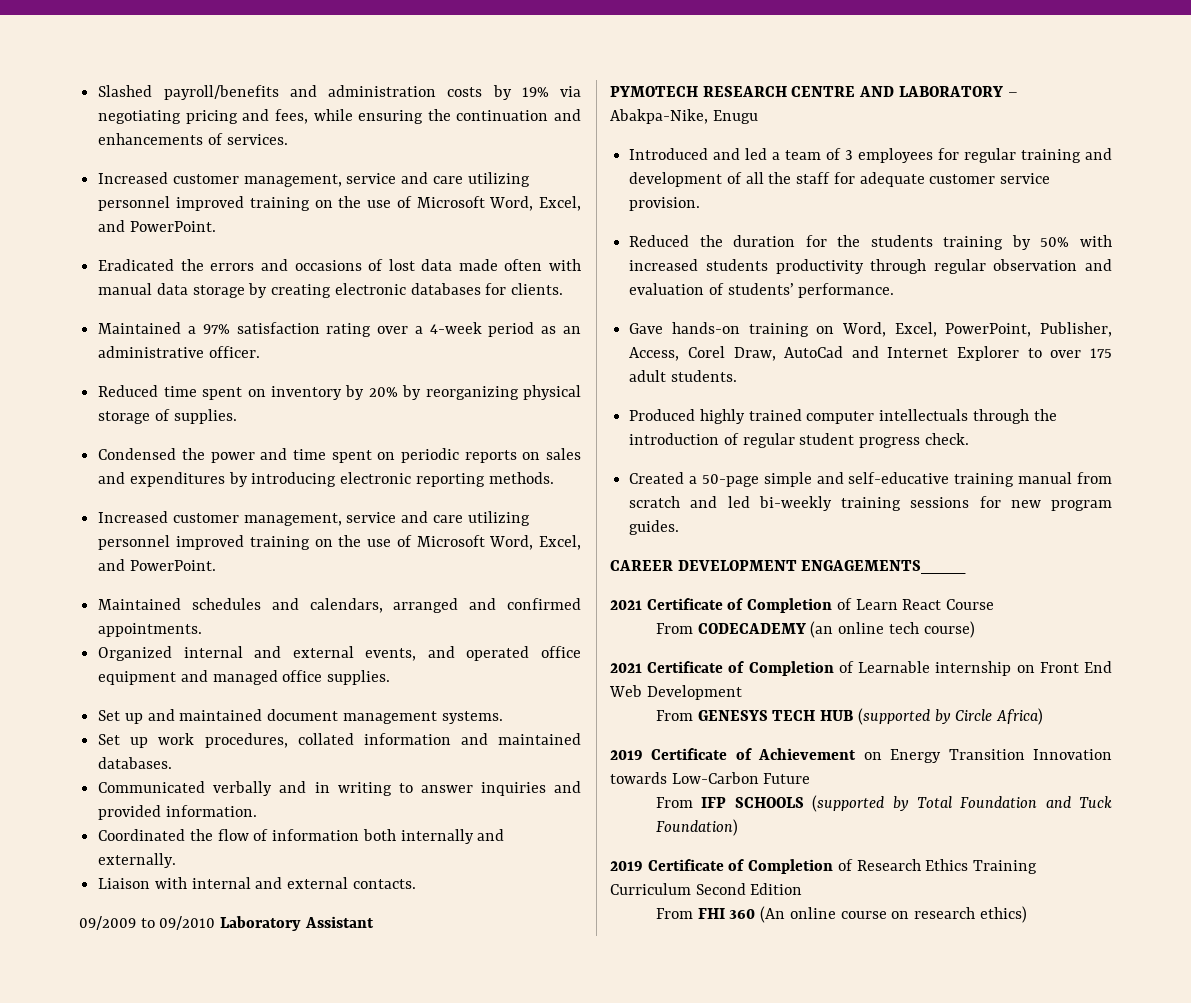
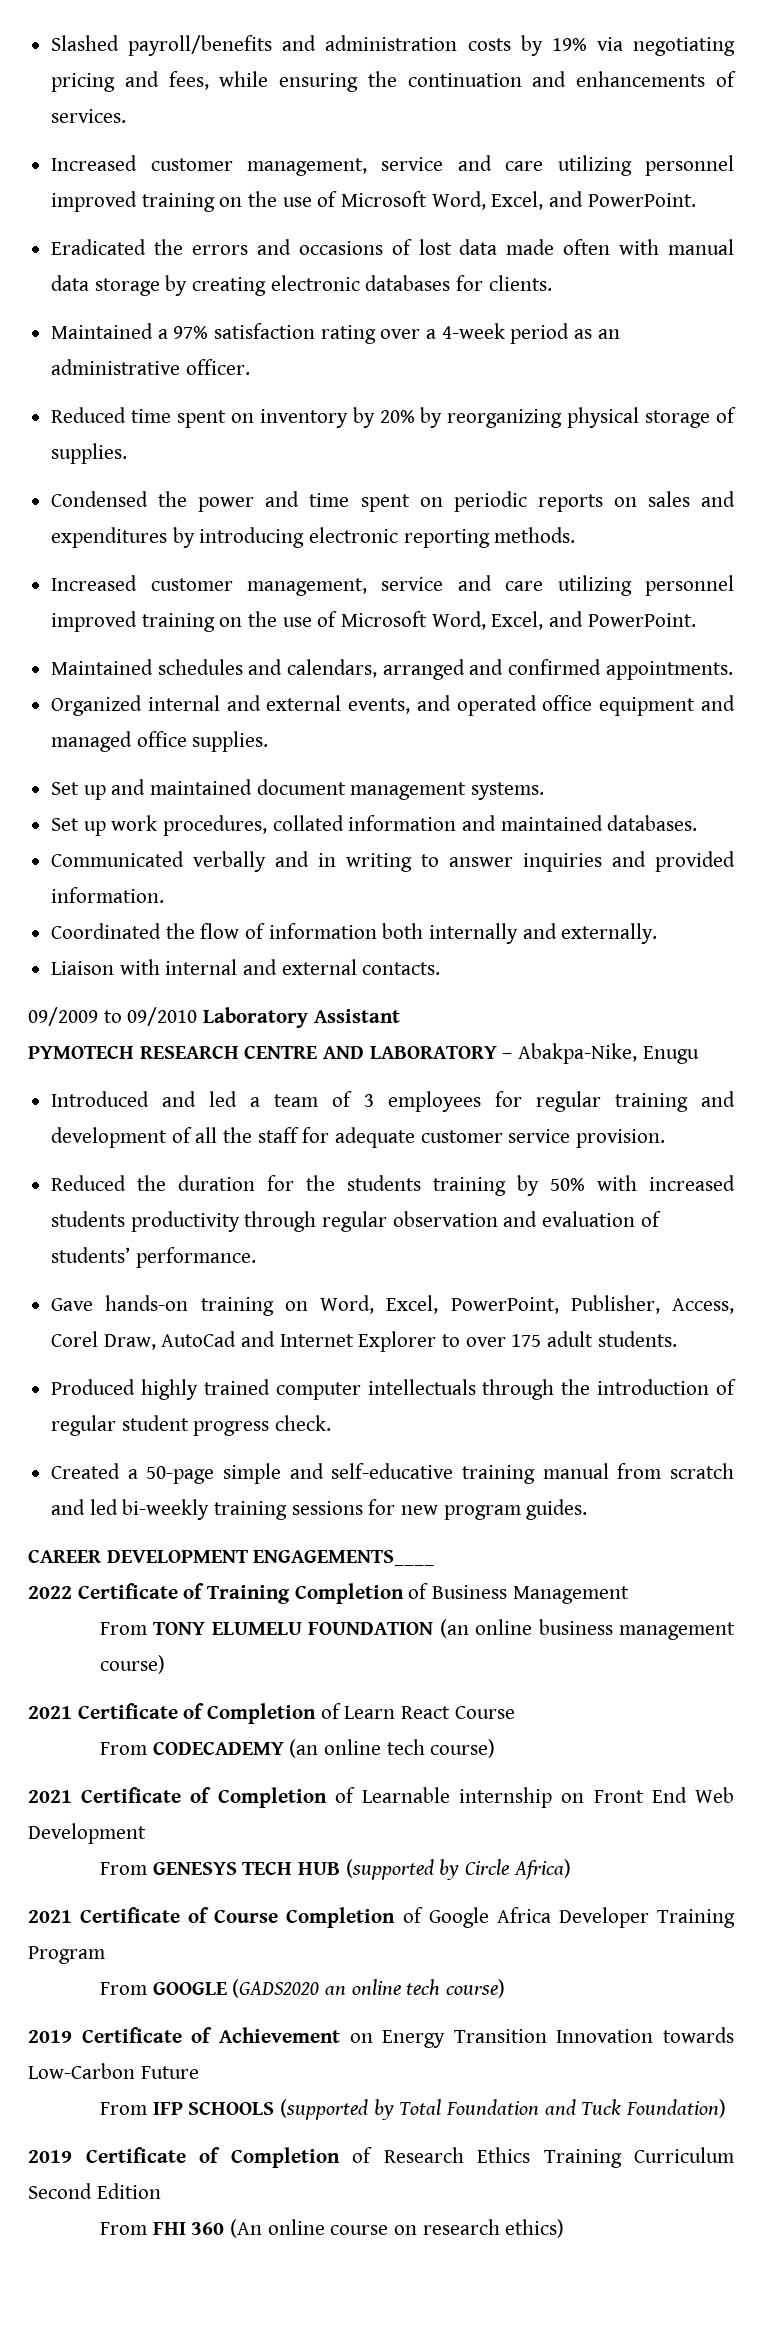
+ 2022 Certificate of Training Completion of Business Management
+ From TONY ELUMELU FOUNDATION (an online business management course)
+ 2021 Certificate of Course Completion of Google Africa Developer Training Program
+ From GOOGLE (GADS2020 an online tech course)

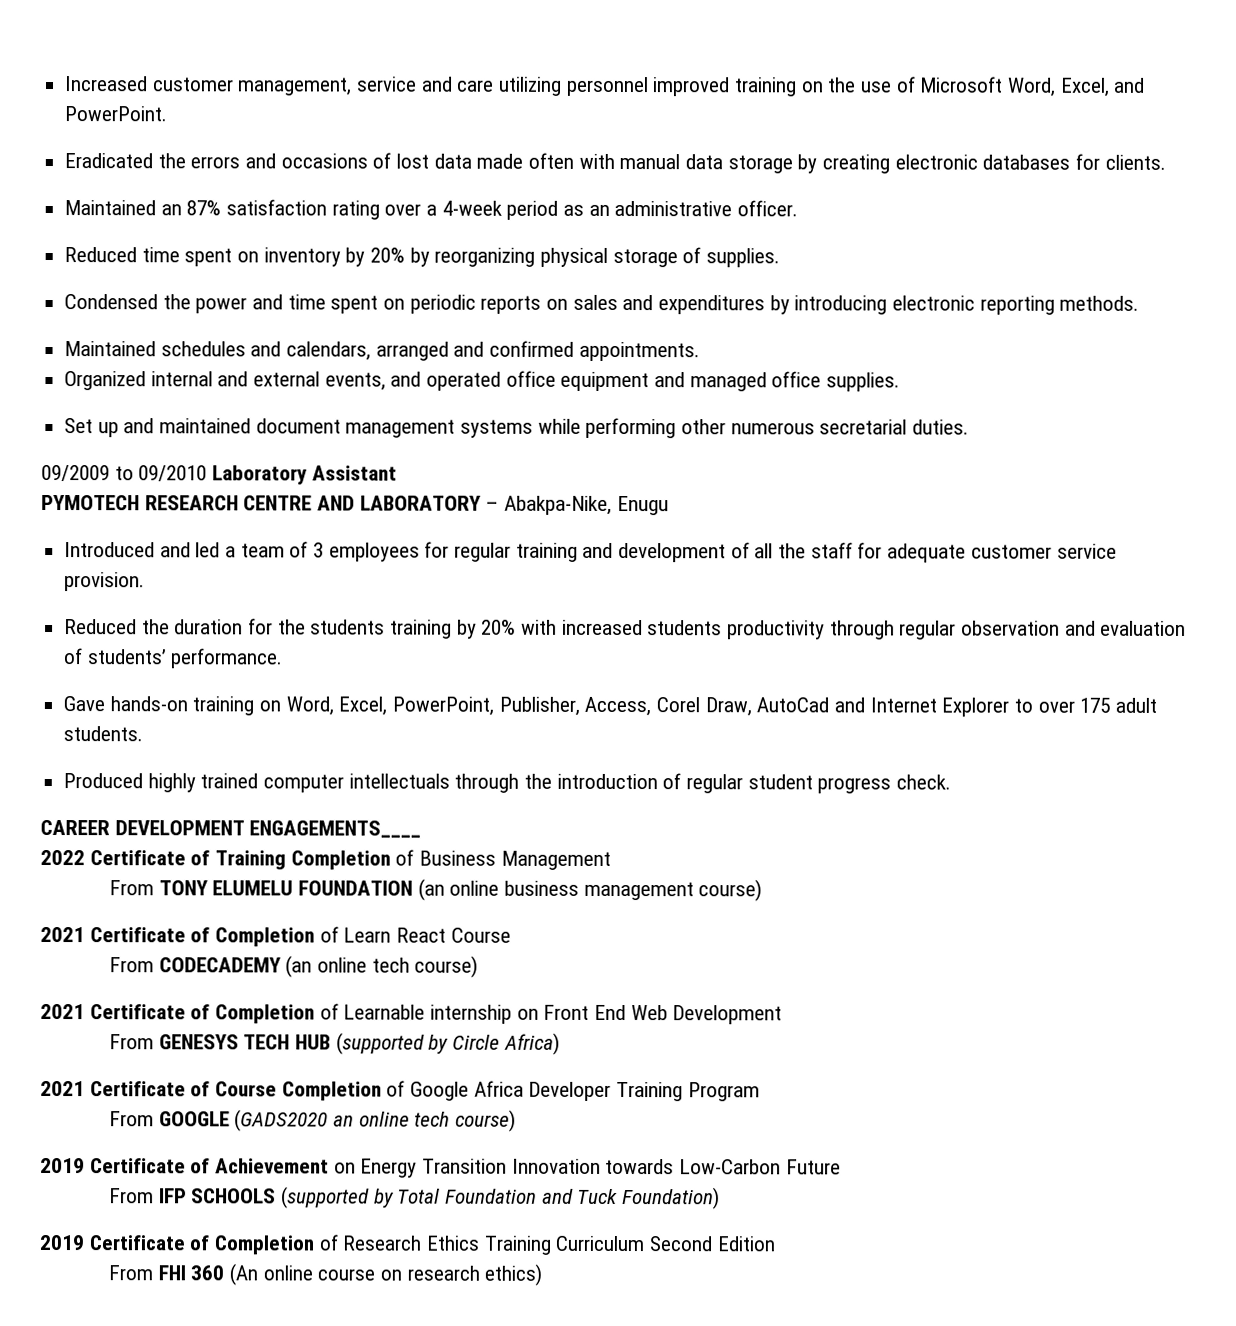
- Slashed payroll/benefits and administration costs by 19% via negotiating pricing and fees, while ensuring the continuation and enhancements of services.
- Maintained a 97% satisfaction rating over a 4-week period as an administrative officer.
+ Maintained an 87% satisfaction rating over a 4-week period as an administrative officer.
  Condensed the power and time spent on periodic reports on sales and expenditures by introducing electronic reporting methods.
- Increased customer management, service and care utilizing personnel improved training on the use of Microsoft Word, Excel, and PowerPoint.
- Set up and maintained document management systems.
- Set up work procedures, collated information and maintained databases.
- Communicated verbally and in writing to answer inquiries and provided information.
- Coordinated the flow of information both internally and externally.
- Liaison with internal and external contacts.
+ Set up and maintained document management systems while performing other numerous secretarial duties.
- Reduced the duration for the students training by 50% with increased students productivity through regular observation and evaluation of students’ performance.
+ Reduced the duration for the students training by 20% with increased students productivity through regular observation and evaluation of students’ performance.
- Created a 50-page simple and self-educative training manual from scratch and led bi-weekly training sessions for new program guides.

